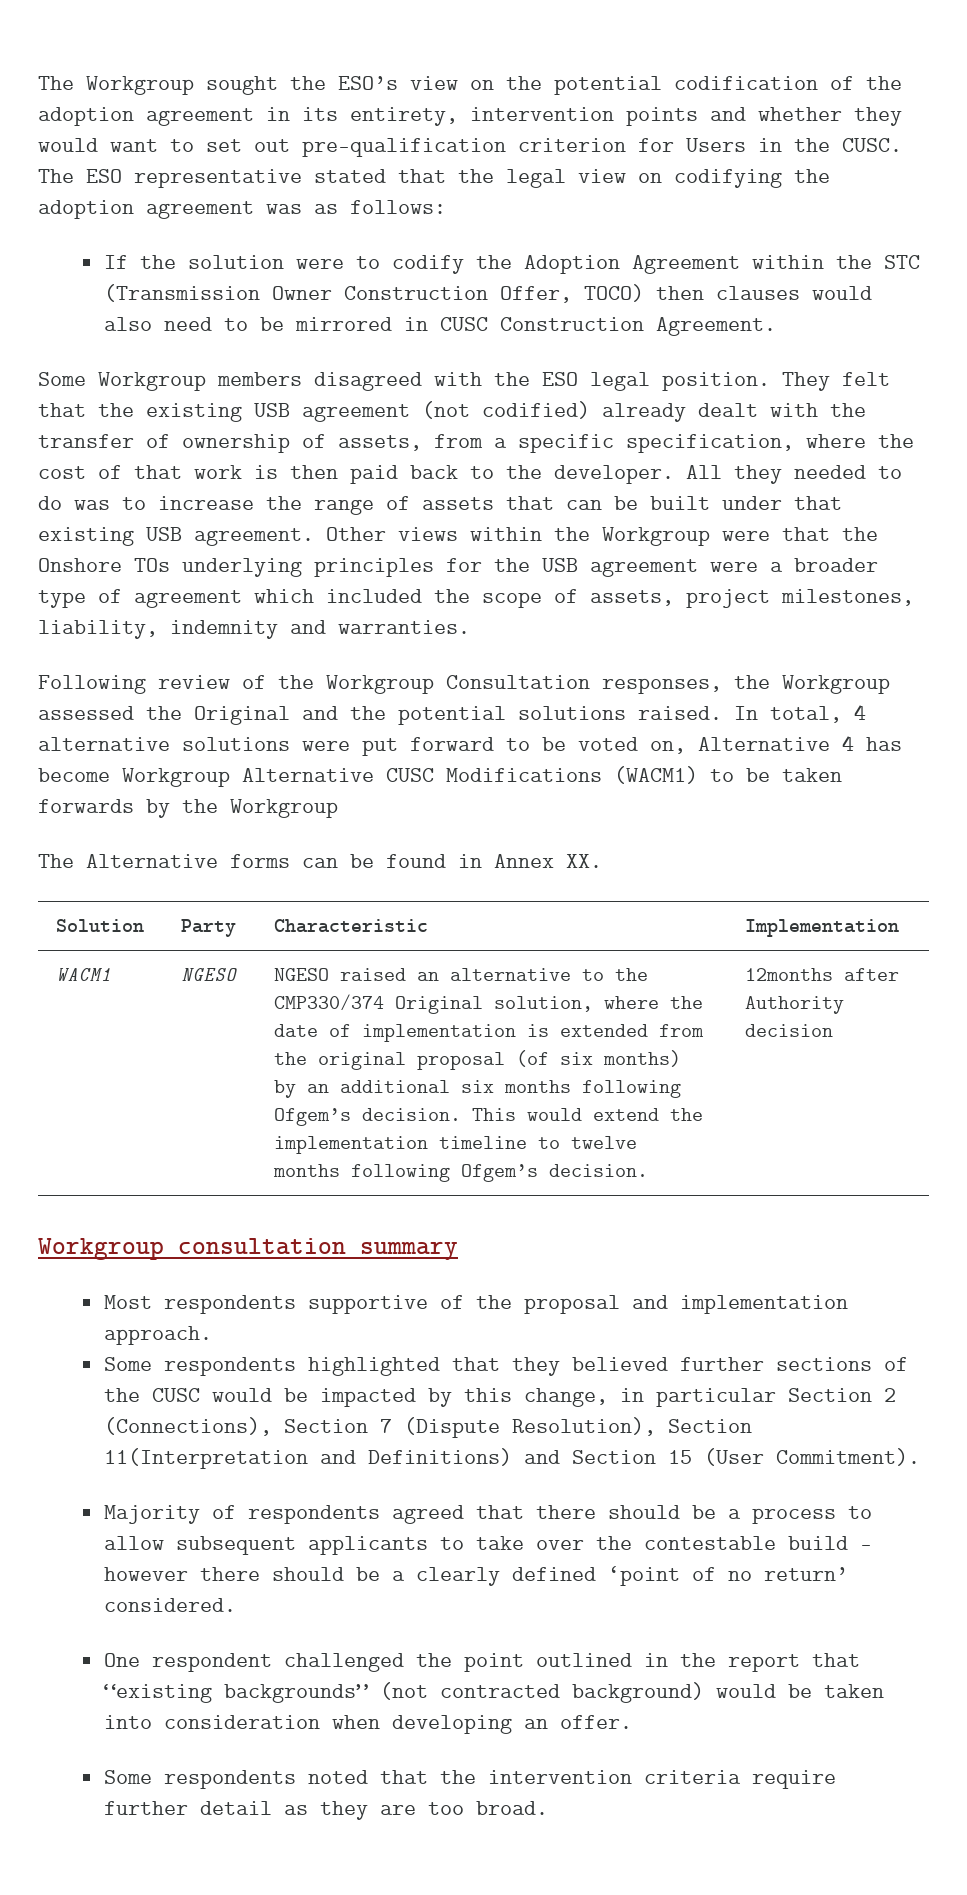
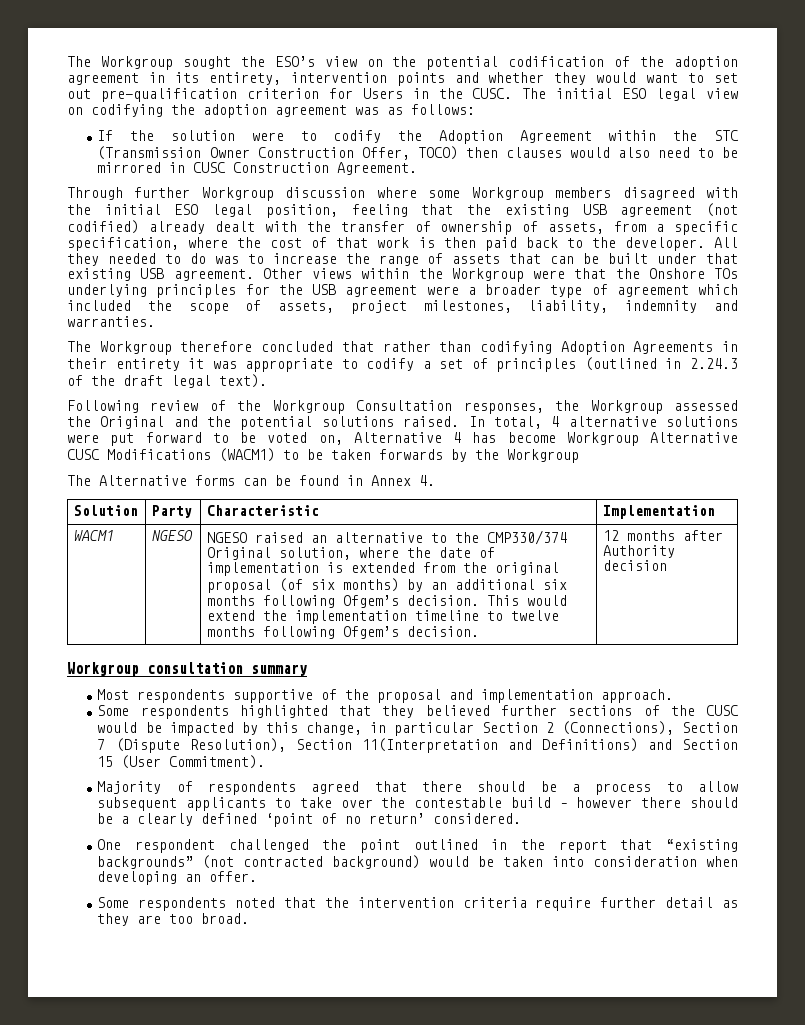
- The ESO representative stated that the legal view on codifying the adoption agreement was as follows:
+ The initial ESO legal view on codifying the adoption agreement was as follows:
- Some Workgroup members disagreed with the ESO legal position. They felt that the existing USB agreement (not codified) already dealt with the transfer of ownership of assets, from a specific specification, where the cost of that work is then paid back to the developer.
+ Through further Workgroup discussion where some Workgroup members disagreed with the initial ESO legal position, feeling that the existing USB agreement (not codified) already dealt with the transfer of ownership of assets, from a specific specification, where the cost of that work is then paid back to the developer.
+ The Workgroup therefore concluded that rather than codifying Adoption Agreements in their entirety it was appropriate to codify a set of principles (outlined in 2.24.3 of the draft legal text).
- The Alternative forms can be found in Annex XX.
+ The Alternative forms can be found in Annex 4.
- 12months after Authority decision
+ 12 months after Authority decision

